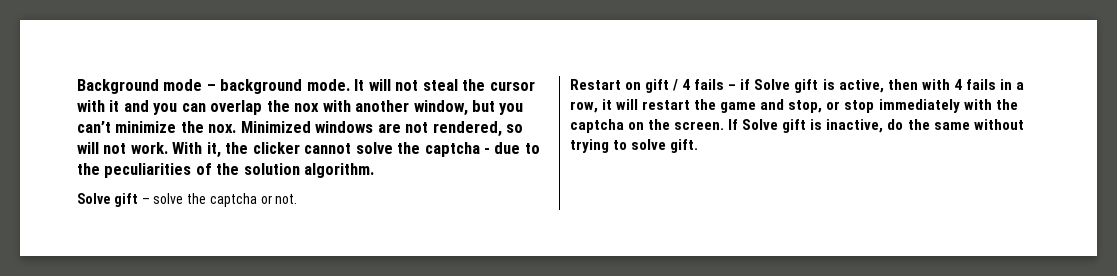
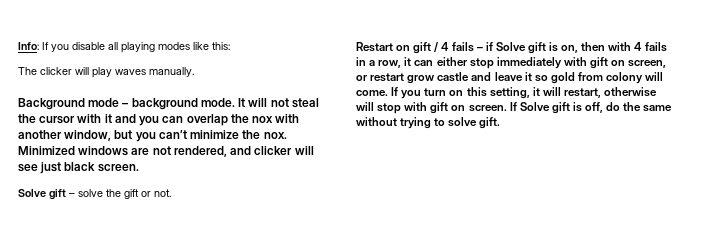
+ Info: If you disable all playing modes like this:
+ The clicker will play waves manually.
- Minimized windows are not rendered, so will not work. With it, the clicker cannot solve the captcha - due to the peculiarities of the solution algorithm.
+ Minimized windows are not rendered, and clicker will see just black screen.
- Solve gift – solve the captcha or not.
+ Solve gift – solve the gift or not.
- Restart on gift / 4 fails – if Solve gift is active, then with 4 fails in a row, it will restart the game and stop, or stop immediately with the captcha on the screen.
+ Restart on gift / 4 fails – if Solve gift is on, then with 4 fails in a row, it can either stop immediately with gift on screen, or restart grow castle and leave it so gold from colony will come. If you turn on this setting, it will restart, otherwise will stop with gift on screen.
- If Solve gift is inactive, do the same without trying to solve gift.
+ If Solve gift is off, do the same without trying to solve gift.

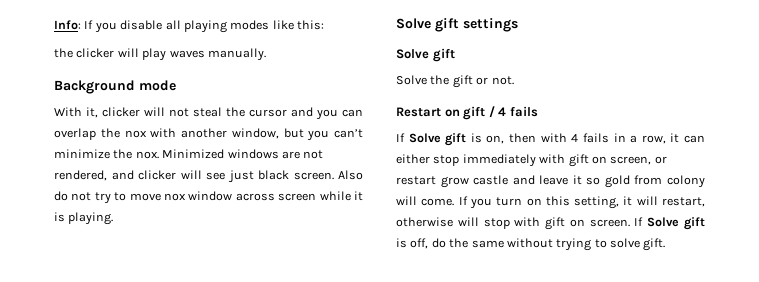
- The clicker will play waves manually.
+ the clicker will play waves manually.
- Background mode – background mode. It will not steal the cursor with it and you can overlap the nox with another window, but you can’t minimize the nox.
+ Background mode
+ With it, clicker will not steal the cursor and you can overlap the nox with another window, but you can’t minimize the nox.
- Minimized windows are not rendered, and clicker will see just black screen.
- Solve gift – solve the gift or not.
+ Minimized windows are not rendered, and clicker will see just black screen. Also do not try to move nox window across screen while it is playing.
+ Solve gift settings
+ Solve gift
+ Solve the gift or not.
- Restart on gift / 4 fails – if Solve gift is on, then with 4 fails in a row, it can either stop immediately with gift on screen, or restart grow castle and leave it so gold from colony will come.
+ Restart on gift / 4 fails
+ If Solve gift is on, then with 4 fails in a row, it can either stop immediately with gift on screen, or restart grow castle and leave it so gold from colony will come.

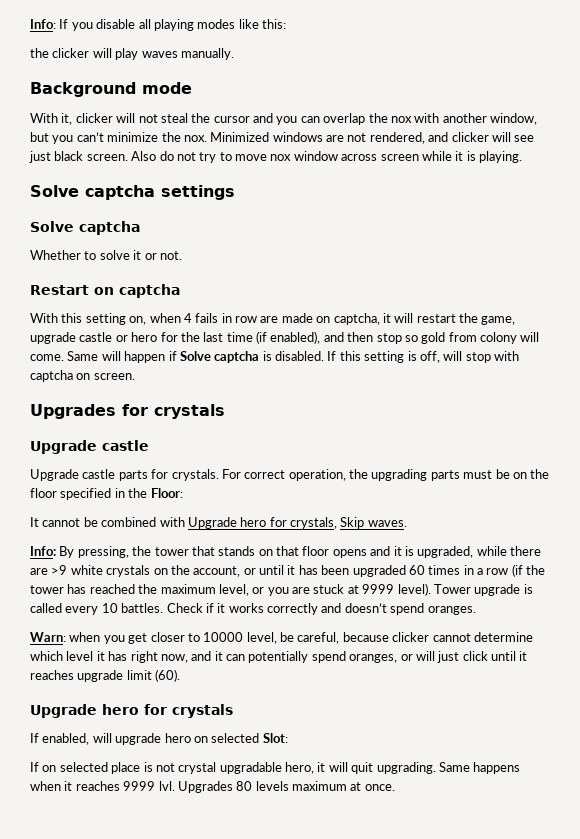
- Solve gift settings
- Solve gift
- Solve the gift or not.
+ Solve captcha settings
+ Solve captcha
+ Whether to solve it or not.
- Restart on gift / 4 fails
- If Solve gift is on, then with 4 fails in a row, it can either stop immediately with gift on screen, or restart grow castle and leave it so gold from colony will come.
+ Restart on captcha
+ With this setting on, when 4 fails in row are made on captcha, it will restart the game, upgrade castle or hero for the last time (if enabled), and then stop so gold from colony will come.
- If you turn on this setting, it will restart, otherwise will stop with gift on screen. If Solve gift is off, do the same without trying to solve gift.
+ Same will happen if Solve captcha is disabled. If this setting is off, will stop with captcha on screen.
+ Upgrades for crystals
+ Upgrade castle
+ Upgrade castle parts for crystals. For correct operation, the upgrading parts must be on the floor specified in the Floor:
+ It cannot be combined with Upgrade hero for crystals, Skip waves.
+ Info: By pressing, the tower that stands on that floor opens and it is upgraded, while there are >9 white crystals on the account, or until it has been upgraded 60 times in a row (if the tower has reached the maximum level, or you are stuck at 9999 level). Tower upgrade is called every 10 battles. Check if it works correctly and doesn’t spend oranges.
+ Warn: when you get closer to 10000 level, be careful, because clicker cannot determine which level it has right now, and it can potentially spend oranges, or will just click until it reaches upgrade limit (60).
+ Upgrade hero for crystals
+ If enabled, will upgrade hero on selected Slot:
+ If on selected place is not crystal upgradable hero, it will quit upgrading. Same happens when it reaches 9999 lvl. Upgrades 80 levels maximum at once.

